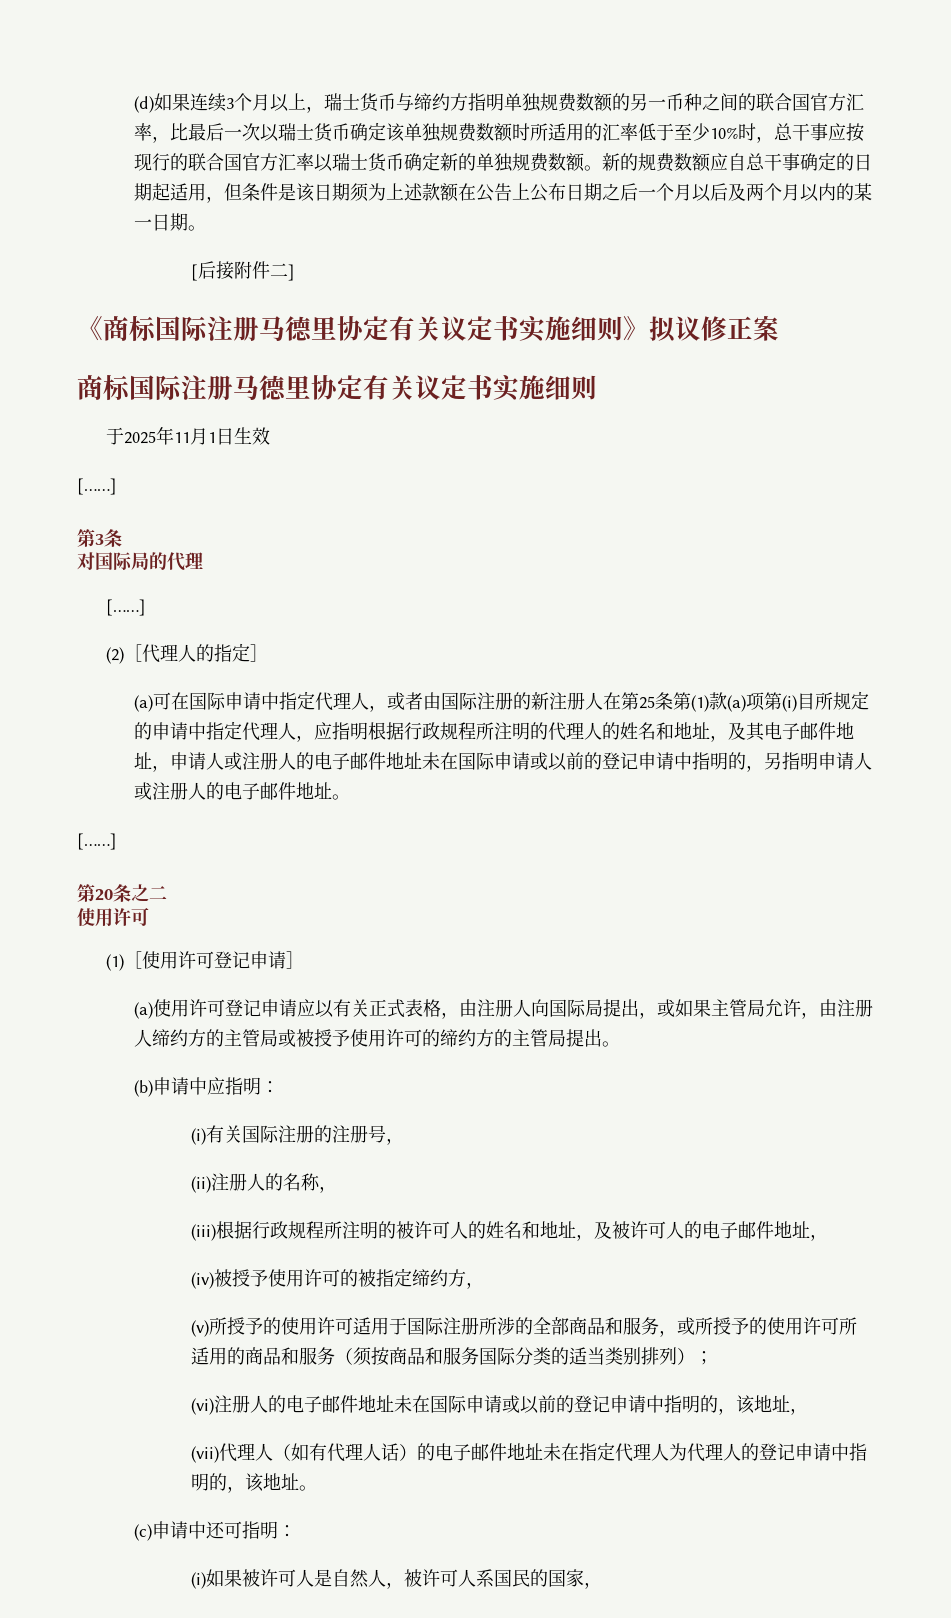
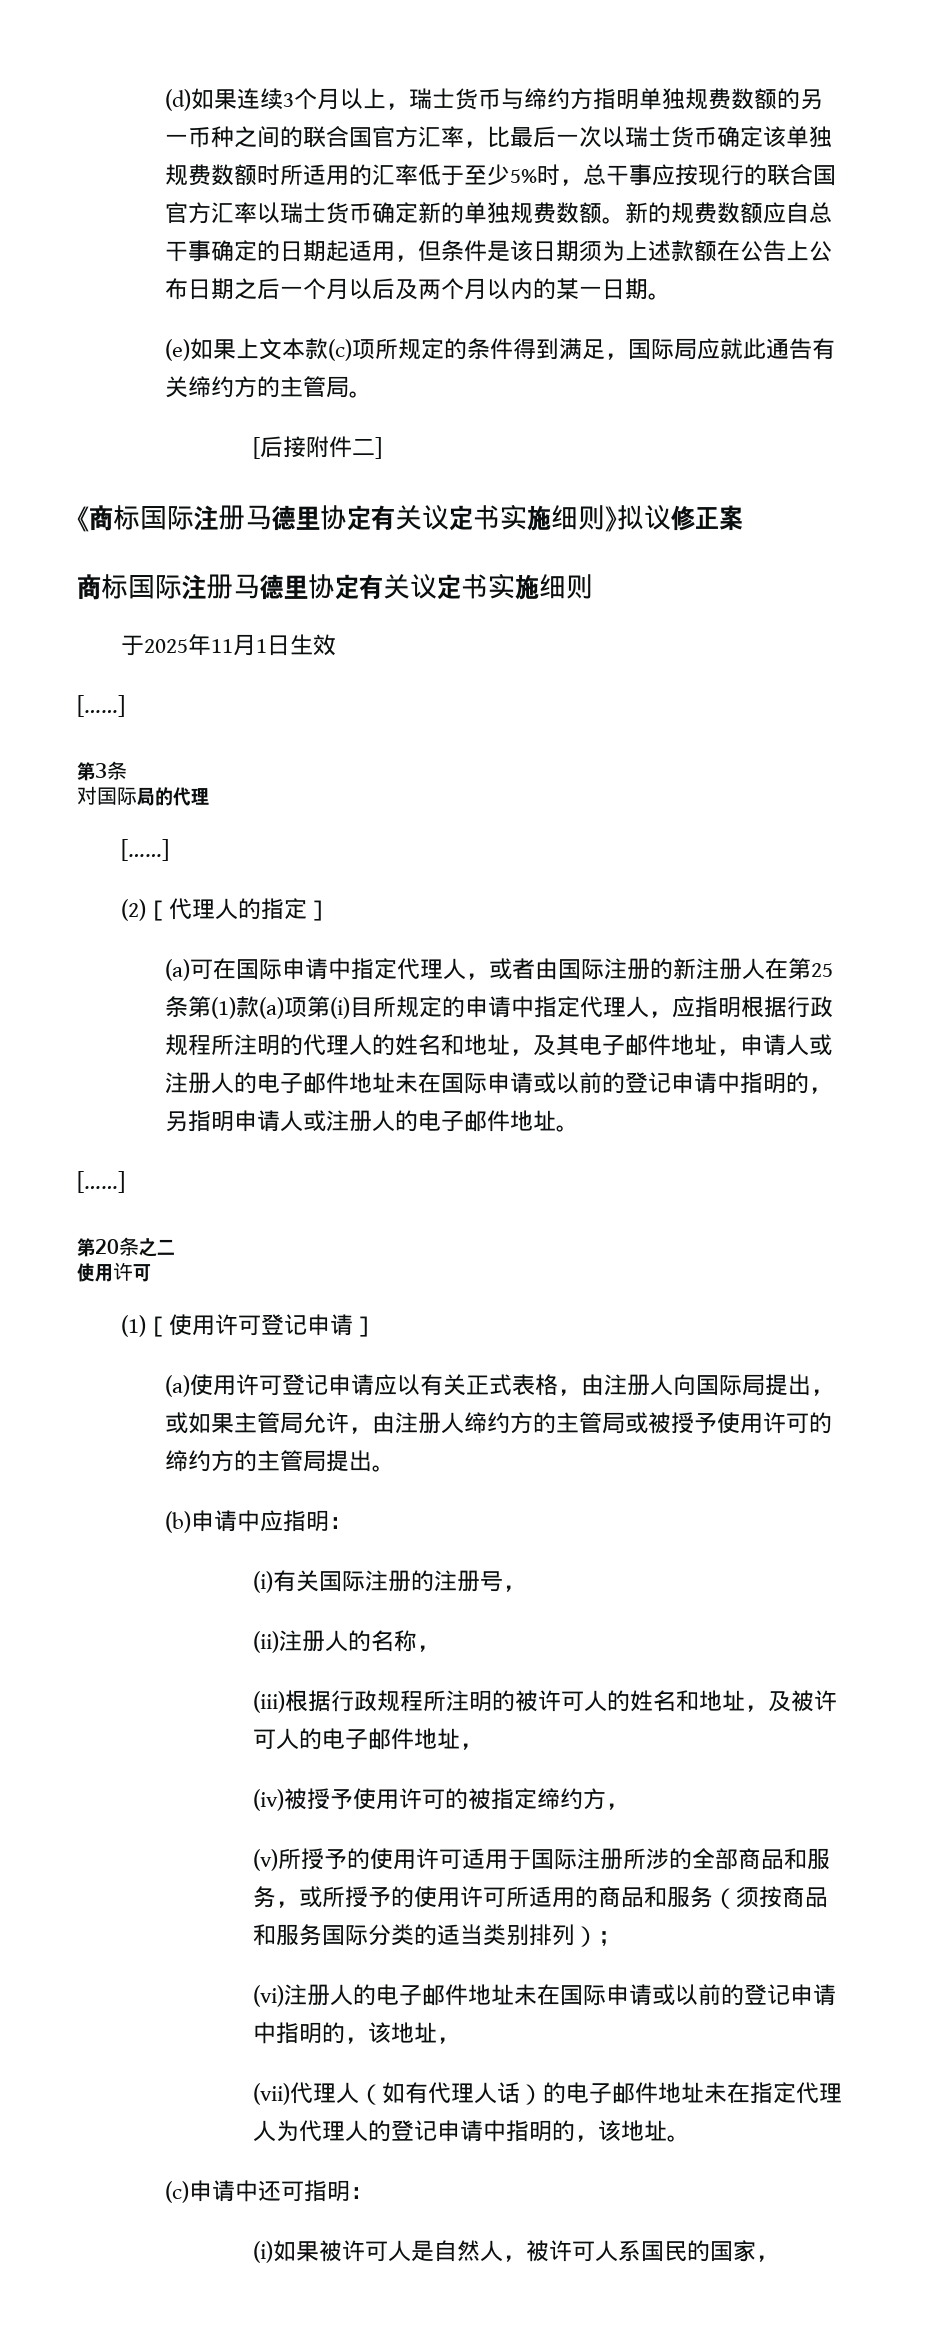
- (d)如果连续3个月以上，瑞士货币与缔约方指明单独规费数额的另一币种之间的联合国官方汇率，比最后一次以瑞士货币确定该单独规费数额时所适用的汇率低于至少10%时，总干事应按现行的联合国官方汇率以瑞士货币确定新的单独规费数额。
+ (d)如果连续3个月以上，瑞士货币与缔约方指明单独规费数额的另一币种之间的联合国官方汇率，比最后一次以瑞士货币确定该单独规费数额时所适用的汇率低于至少5%时，总干事应按现行的联合国官方汇率以瑞士货币确定新的单独规费数额。
+ (e)如果上文本款(c)项所规定的条件得到满足，国际局应就此通告有关缔约方的主管局。

